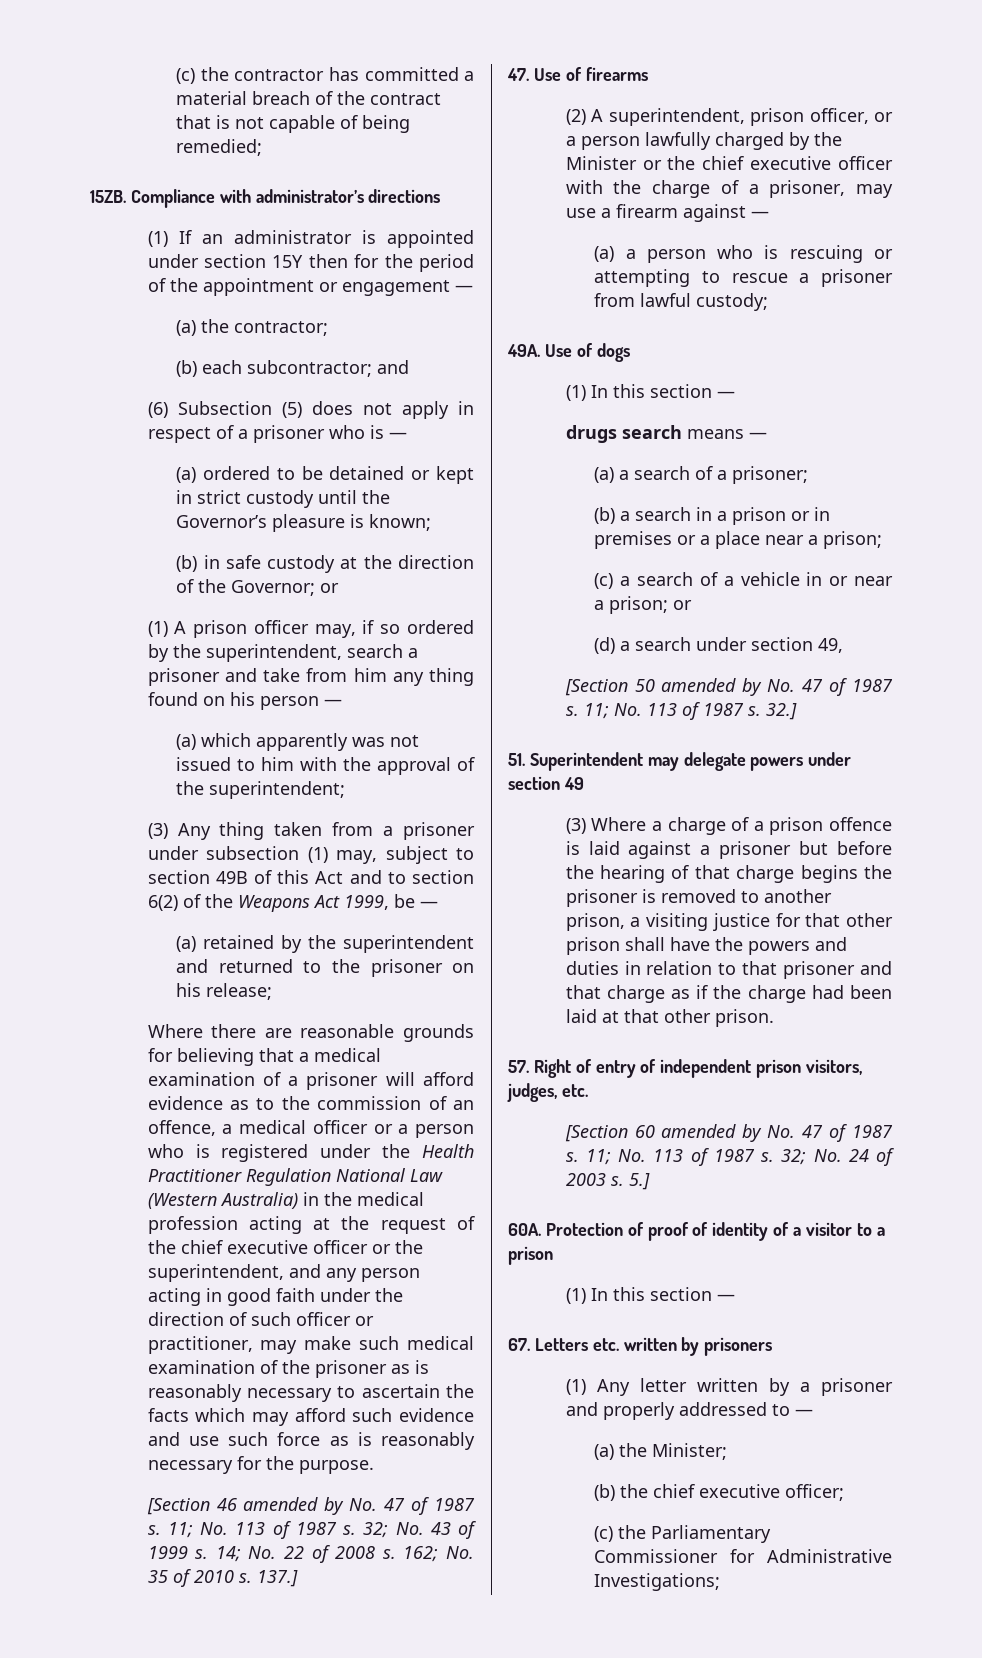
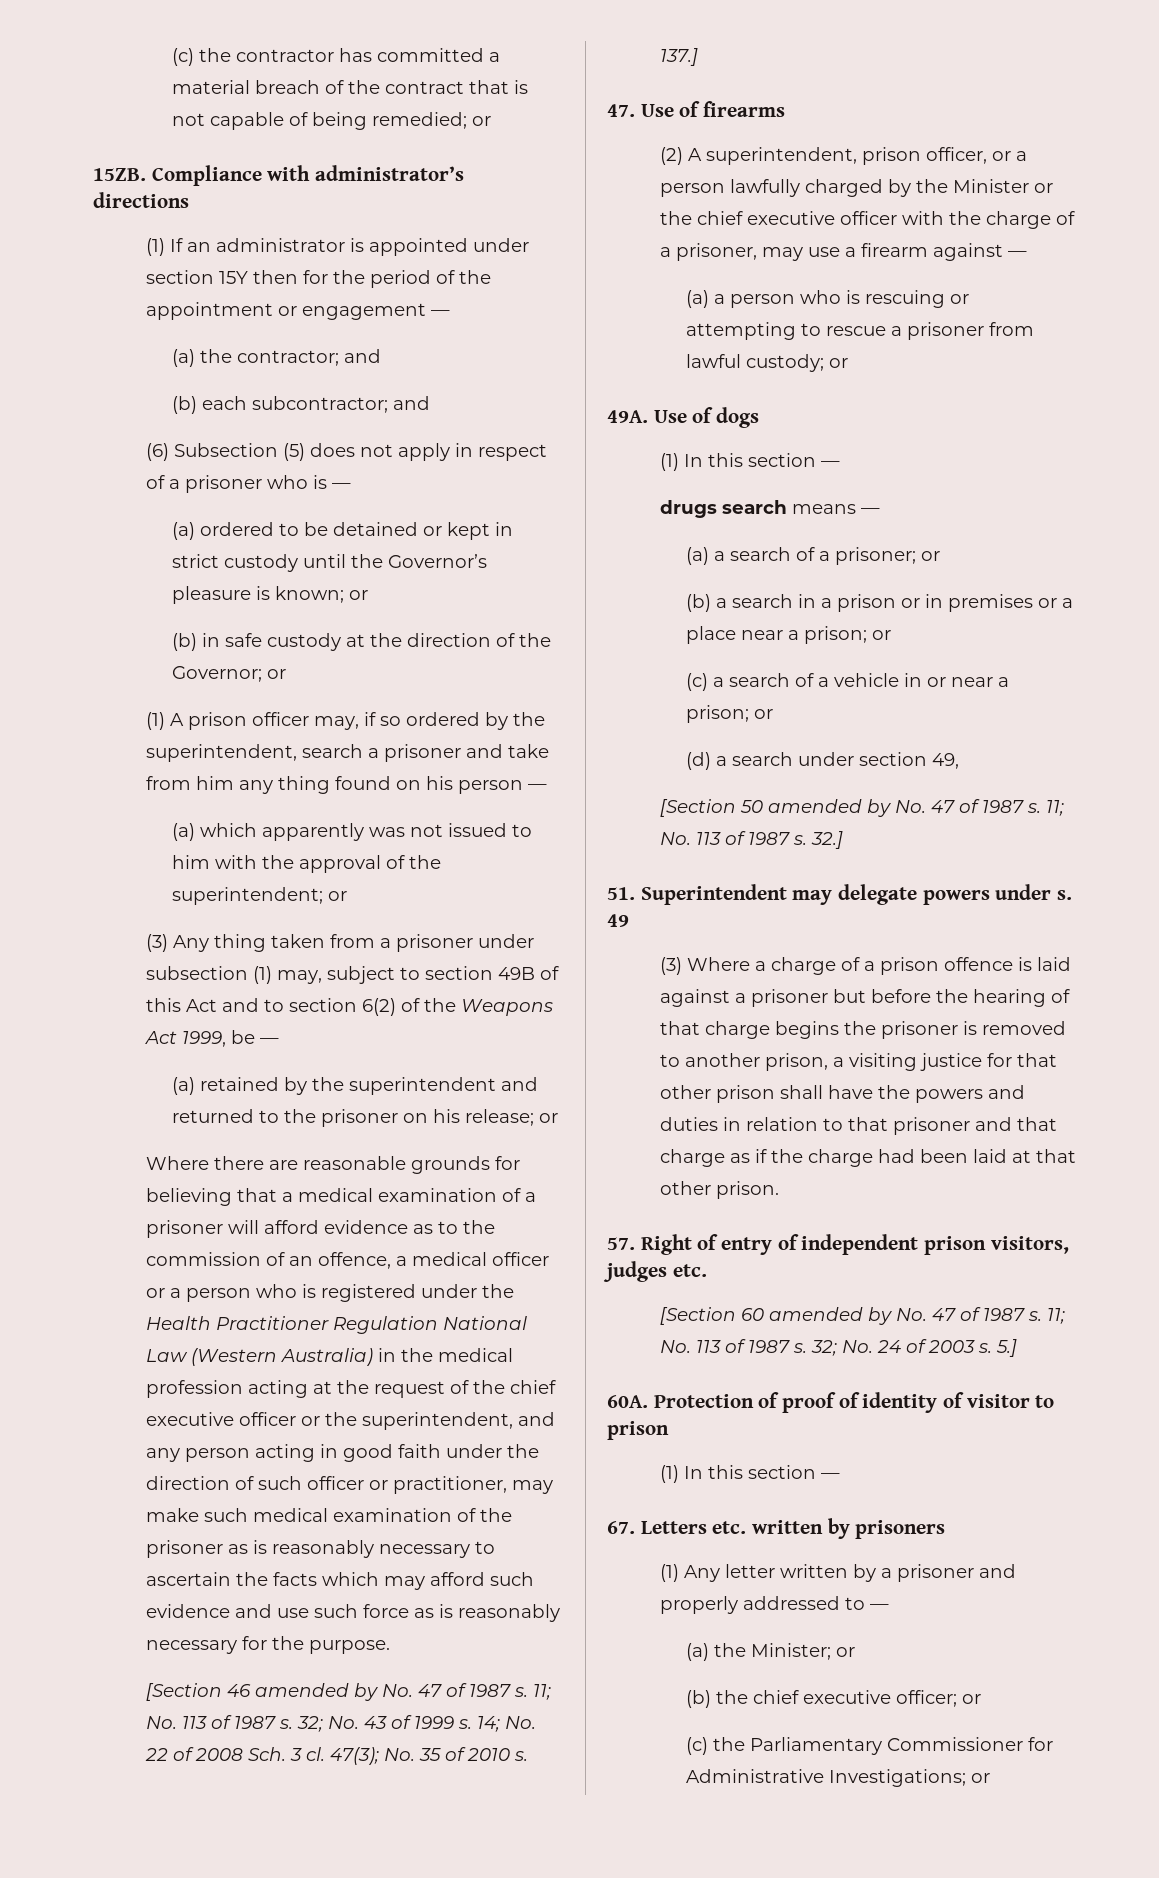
- (c) the contractor has committed a material breach of the contract that is not capable of being remedied;
+ (c) the contractor has committed a material breach of the contract that is not capable of being remedied; or
- (a) the contractor;
+ (a) the contractor; and
- (a) ordered to be detained or kept in strict custody until the Governor’s pleasure is known;
+ (a) ordered to be detained or kept in strict custody until the Governor’s pleasure is known; or
- (a) which apparently was not issued to him with the approval of the superintendent;
+ (a) which apparently was not issued to him with the approval of the superintendent; or
- (a) retained by the superintendent and returned to the prisoner on his release;
+ (a) retained by the superintendent and returned to the prisoner on his release; or
- 14; No. 22 of 2008 s. 162; No. 35 of 2010 s.
+ 14; No. 22 of 2008 Sch. 3 cl. 47(3); No. 35 of 2010 s.
- (a) a person who is rescuing or attempting to rescue a prisoner from lawful custody;
+ (a) a person who is rescuing or attempting to rescue a prisoner from lawful custody; or
- (a) a search of a prisoner;
+ (a) a search of a prisoner; or
- (b) a search in a prison or in premises or a place near a prison;
+ (b) a search in a prison or in premises or a place near a prison; or
- 51. Superintendent may delegate powers under section 49
+ 51. Superintendent may delegate powers under s. 49
- 57. Right of entry of independent prison visitors, judges, etc.
+ 57. Right of entry of independent prison visitors, judges etc.
- Protection of proof of identity of a visitor to a prison
+ Protection of proof of identity of visitor to prison
- (a) the Minister;
+ (a) the Minister; or
- (b) the chief executive officer;
+ (b) the chief executive officer; or
- (c) the Parliamentary Commissioner for Administrative Investigations;
+ (c) the Parliamentary Commissioner for Administrative Investigations; or

